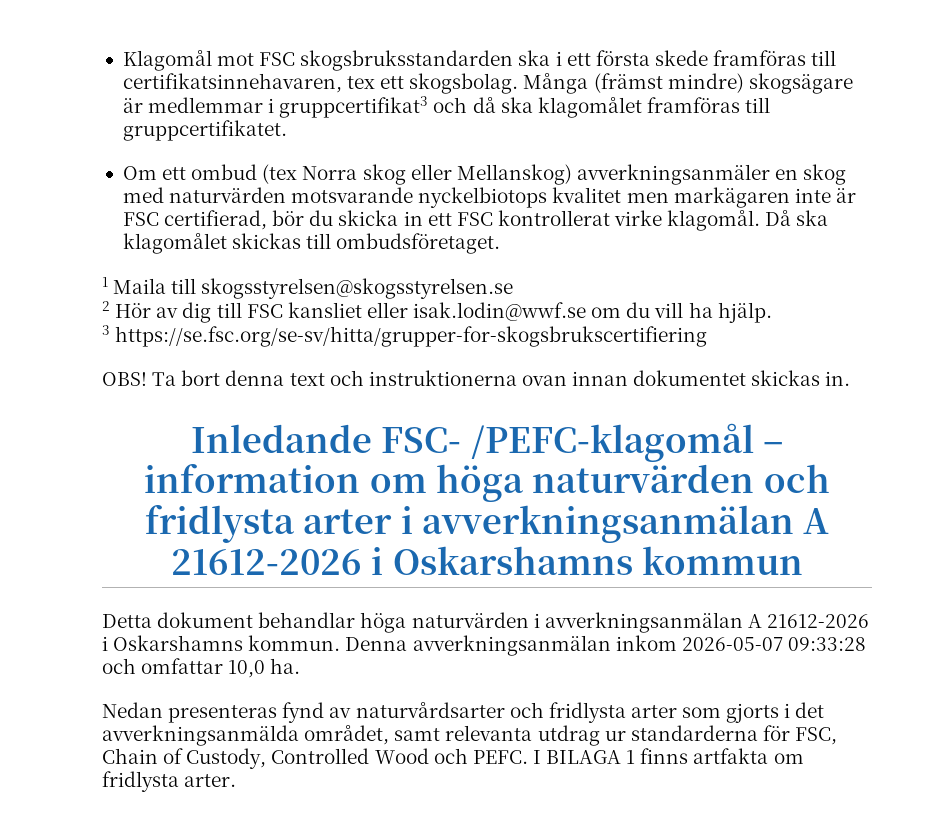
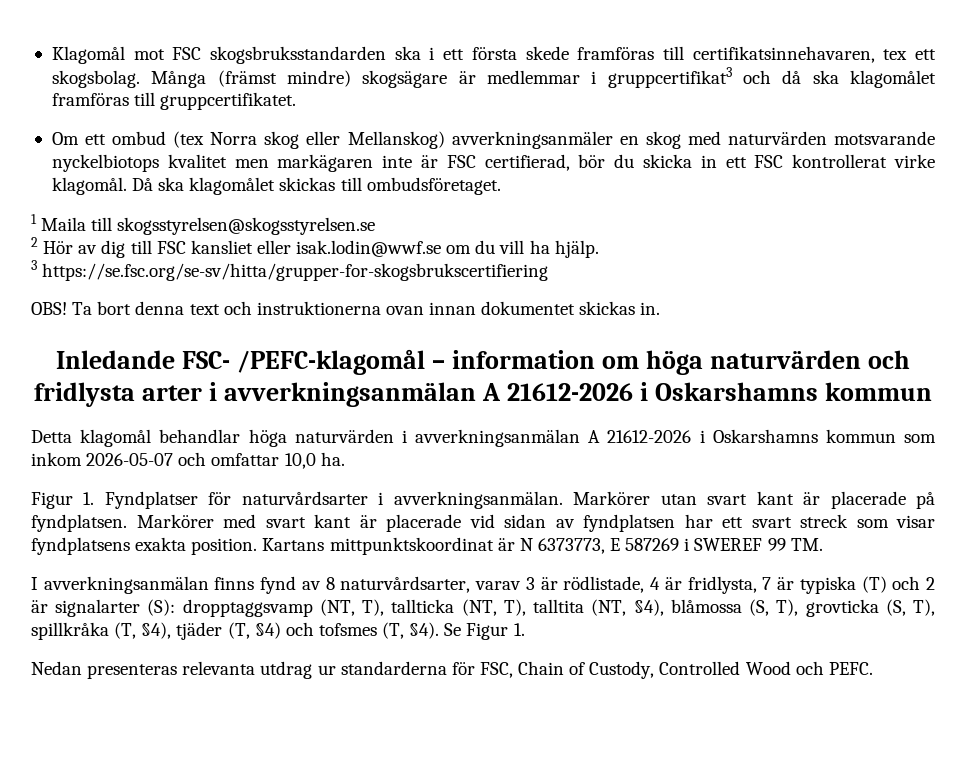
- Detta dokument behandlar höga naturvärden i avverkningsanmälan A 21612-2026 i Oskarshamns kommun. Denna avverkningsanmälan inkom 2026-05-07 09:33:28 och omfattar 10,0 ha.
+ Detta klagomål behandlar höga naturvärden i avverkningsanmälan A 21612-2026 i Oskarshamns kommun som inkom 2026-05-07 och omfattar 10,0 ha.
- Nedan presenteras fynd av naturvårdsarter och fridlysta arter som gjorts i det avverkningsanmälda området, samt relevanta utdrag ur standarderna för FSC, Chain of Custody, Controlled Wood och PEFC. I BILAGA 1 finns artfakta om fridlysta arter.
+ Figur 1. Fyndplatser för naturvårdsarter i avverkningsanmälan. Markörer utan svart kant är placerade på fyndplatsen. Markörer med svart kant är placerade vid sidan av fyndplatsen har ett svart streck som visar fyndplatsens exakta position. Kartans mittpunktskoordinat är N 6373773, E 587269 i SWEREF 99 TM.
+ I avverkningsanmälan finns fynd av 8 naturvårdsarter, varav 3 är rödlistade, 4 är fridlysta, 7 är typiska (T) och 2 är signalarter (S): dropptaggsvamp (NT, T), tallticka (NT, T), talltita (NT, §4), blåmossa (S, T), grovticka (S, T), spillkråka (T, §4), tjäder (T, §4) och tofsmes (T, §4). Se Figur 1.
+ Nedan presenteras relevanta utdrag ur standarderna för FSC, Chain of Custody, Controlled Wood och PEFC.

